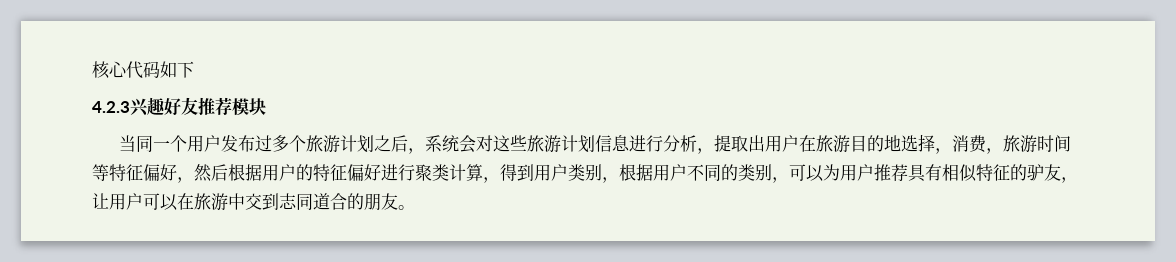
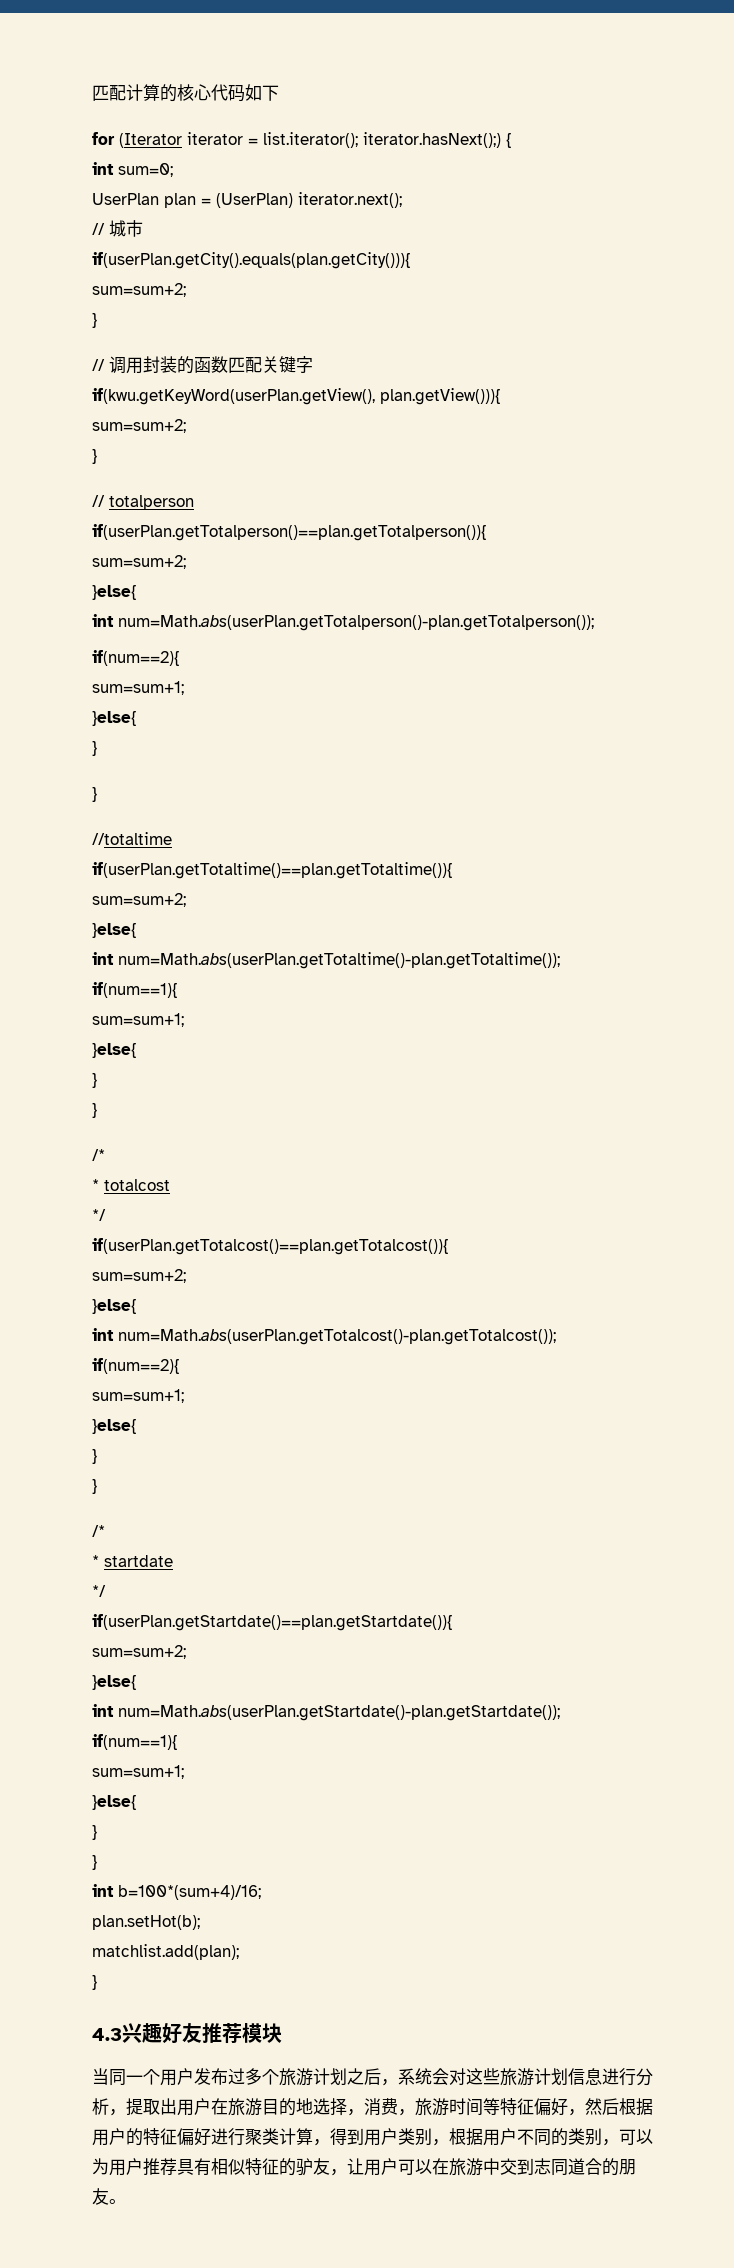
- 核心代码如下
+ 匹配计算的核心代码如下
- 4.2.3兴趣好友推荐模块
+ for (Iterator iterator = list.iterator(); iterator.hasNext();) {
+ int sum=0;
+ UserPlan plan = (UserPlan) iterator.next();
+ // 城市
+ if(userPlan.getCity().equals(plan.getCity())){
+ sum=sum+2;
+ }
+ // 调用封装的函数匹配关键字
+ if(kwu.getKeyWord(userPlan.getView(), plan.getView())){
+ sum=sum+2;
+ }
+ // totalperson
+ if(userPlan.getTotalperson()==plan.getTotalperson()){
+ sum=sum+2;
+ }else{
+ int num=Math.abs(userPlan.getTotalperson()-plan.getTotalperson());
+ if(num==2){
+ sum=sum+1;
+ }else{
+ }
+ }
+ //totaltime
+ if(userPlan.getTotaltime()==plan.getTotaltime()){
+ sum=sum+2;
+ }else{
+ int num=Math.abs(userPlan.getTotaltime()-plan.getTotaltime());
+ if(num==1){
+ sum=sum+1;
+ }else{
+ }
+ }
+ /*
+ * totalcost
+ */
+ if(userPlan.getTotalcost()==plan.getTotalcost()){
+ sum=sum+2;
+ }else{
+ int num=Math.abs(userPlan.getTotalcost()-plan.getTotalcost());
+ if(num==2){
+ sum=sum+1;
+ }else{
+ }
+ }
+ /*
+ * startdate
+ */
+ if(userPlan.getStartdate()==plan.getStartdate()){
+ sum=sum+2;
+ }else{
+ int num=Math.abs(userPlan.getStartdate()-plan.getStartdate());
+ if(num==1){
+ sum=sum+1;
+ }else{
+ }
+ }
+ int b=100*(sum+4)/16;
+ plan.setHot(b);
+ matchlist.add(plan);
+ }
+ 4.3兴趣好友推荐模块

